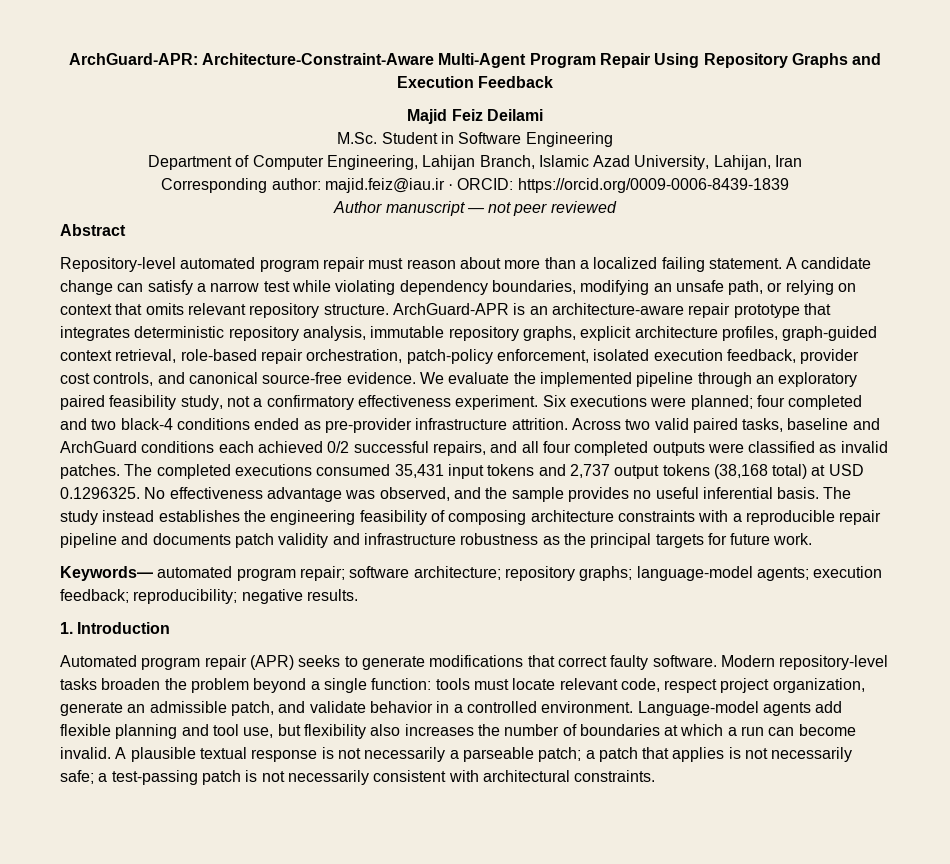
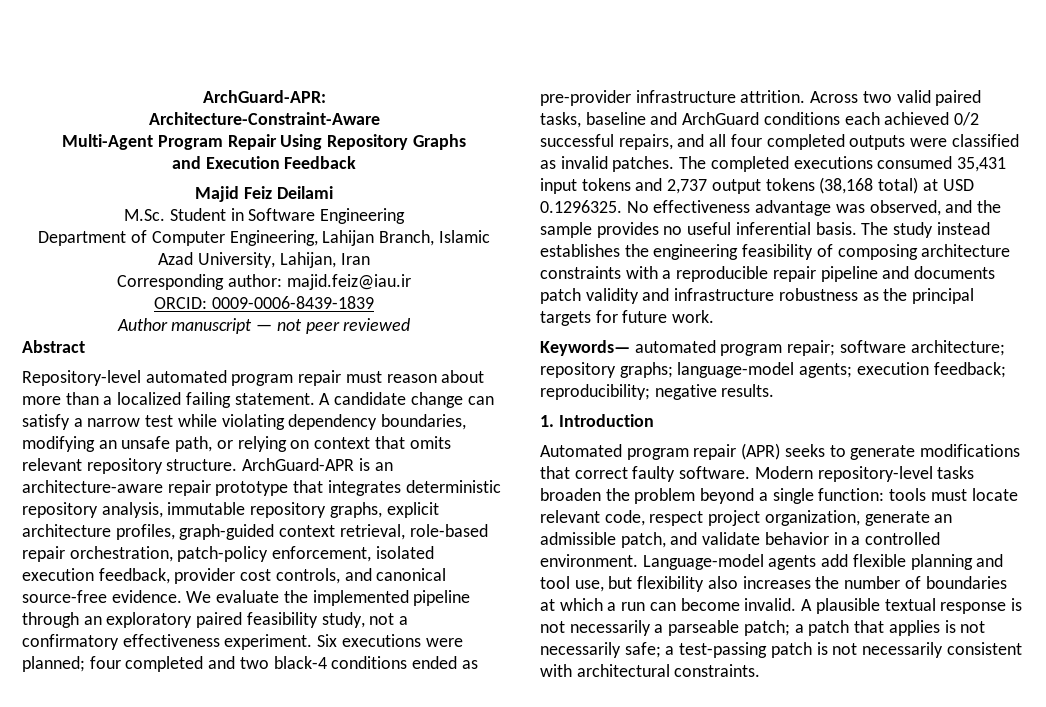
- ArchGuard-APR: Architecture-Constraint-Aware Multi-Agent Program Repair Using Repository Graphs and Execution Feedback
+ ArchGuard-APR:
+ Architecture-Constraint-Aware
+ Multi-Agent Program Repair Using Repository Graphs
+ and Execution Feedback
- Corresponding author: majid.feiz@iau.ir · ORCID: https://orcid.org/0009-0006-8439-1839
+ Corresponding author: majid.feiz@iau.ir
+ ORCID: 0009-0006-8439-1839

